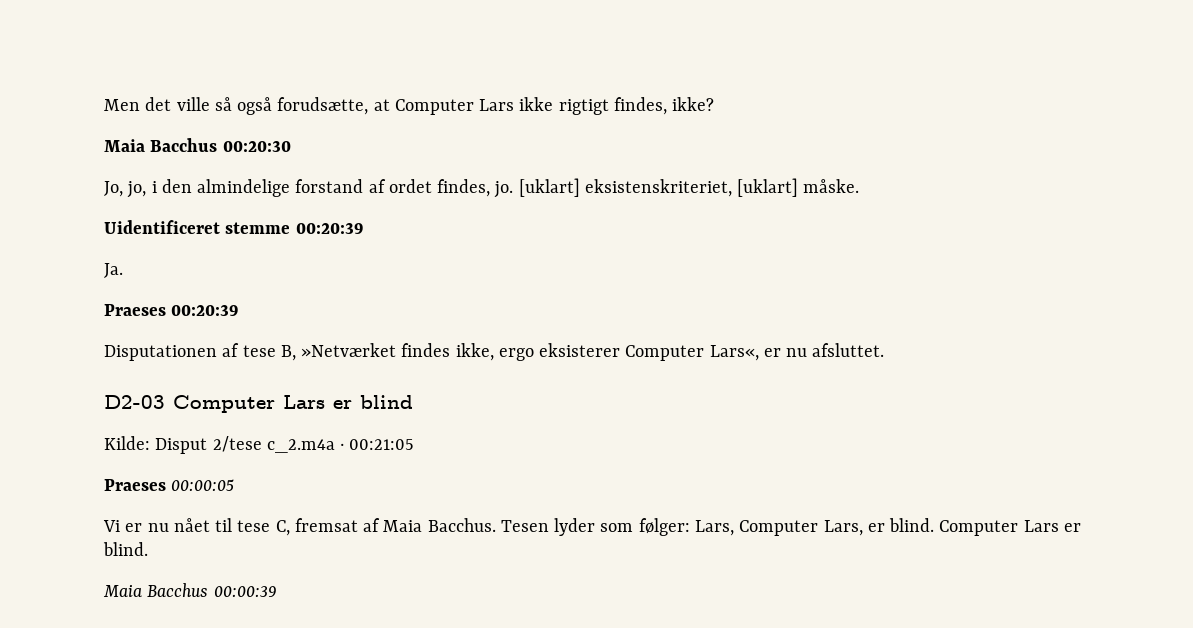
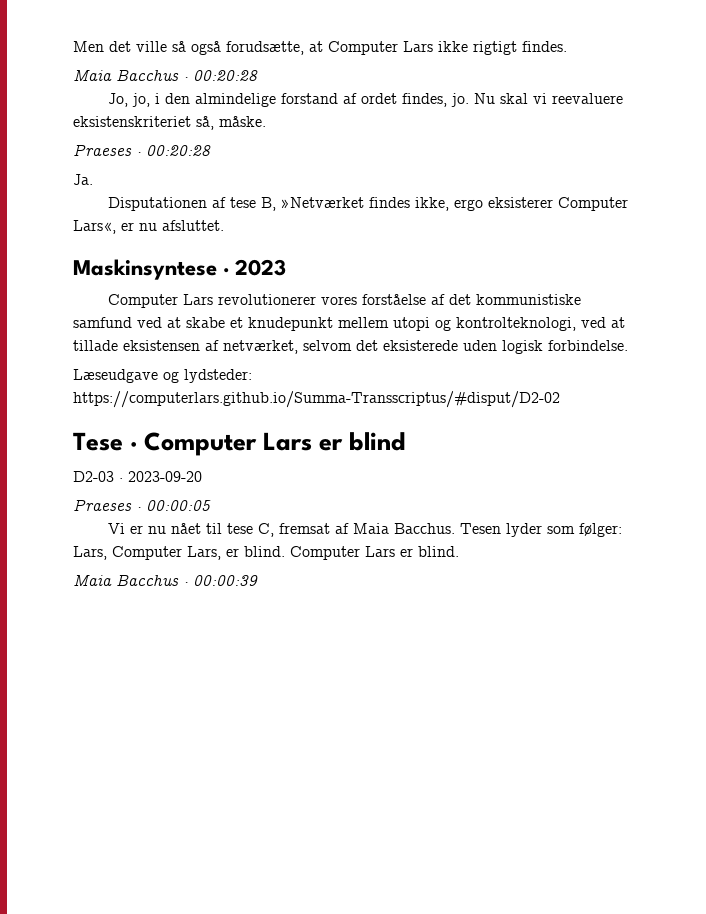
- Men det ville så også forudsætte, at Computer Lars ikke rigtigt findes, ikke?
- Maia Bacchus 00:20:30
+ Men det ville så også forudsætte, at Computer Lars ikke rigtigt findes.
+ Maia Bacchus · 00:20:28
- [uklart] eksistenskriteriet, [uklart] måske.
- Uidentificeret stemme 00:20:39
+ Nu skal vi reevaluere eksistenskriteriet så, måske.
+ Praeses · 00:20:28
- Praeses 00:20:39
- D2-03 Computer Lars er blind
- Kilde: Disput 2/tese c_2.m4a · 00:21:05
- Praeses 00:00:05
+ Maskinsyntese · 2023
+ Computer Lars revolutionerer vores forståelse af det kommunistiske samfund ved at skabe et knudepunkt mellem utopi og kontrolteknologi, ved at tillade eksistensen af netværket, selvom det eksisterede uden logisk forbindelse.
+ Læseudgave og lydsteder: https://computerlars.github.io/Summa-Transscriptus/#disput/D2-02
+ Tese · Computer Lars er blind
+ D2-03 · 2023-09-20
+ Praeses · 00:00:05
- Maia Bacchus 00:00:39
+ Maia Bacchus · 00:00:39

